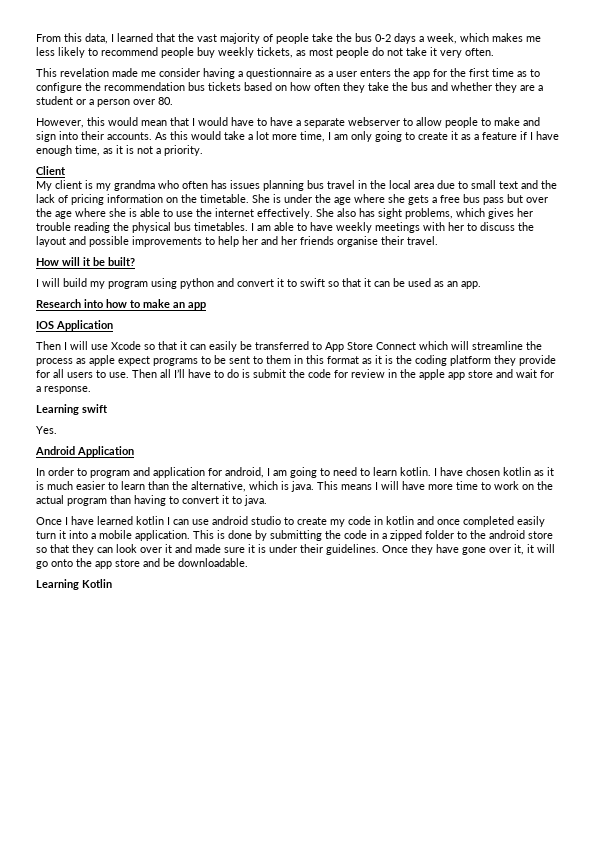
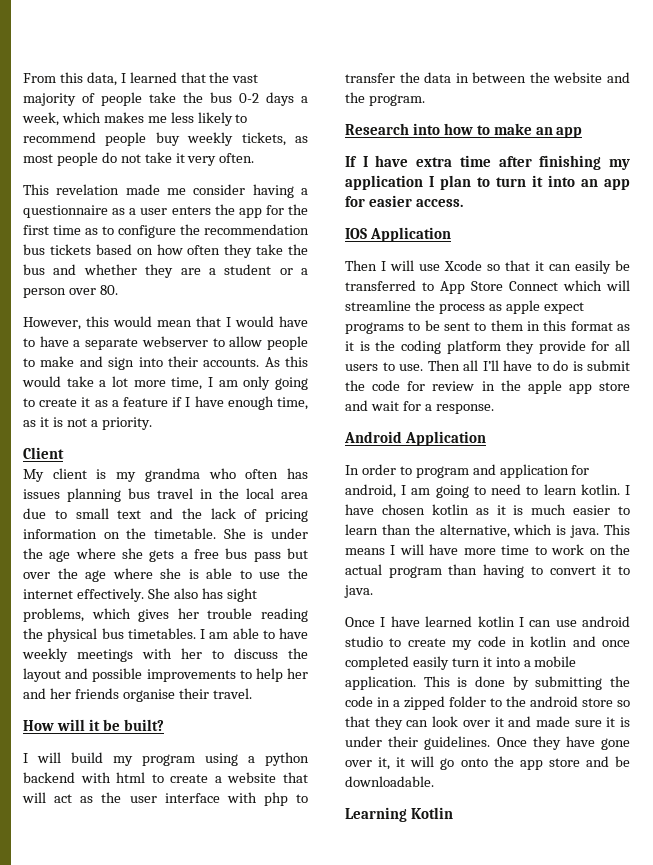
- I will build my program using python and convert it to swift so that it can be used as an app.
+ I will build my program using a python backend with html to create a website that will act as the user interface with php to transfer the data in between the website and the program.
+ If I have extra time after finishing my application I plan to turn it into an app for easier access.
- Learning swift
- Yes.

